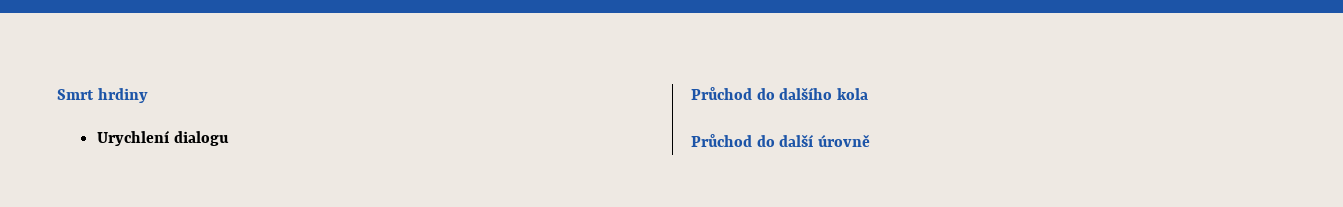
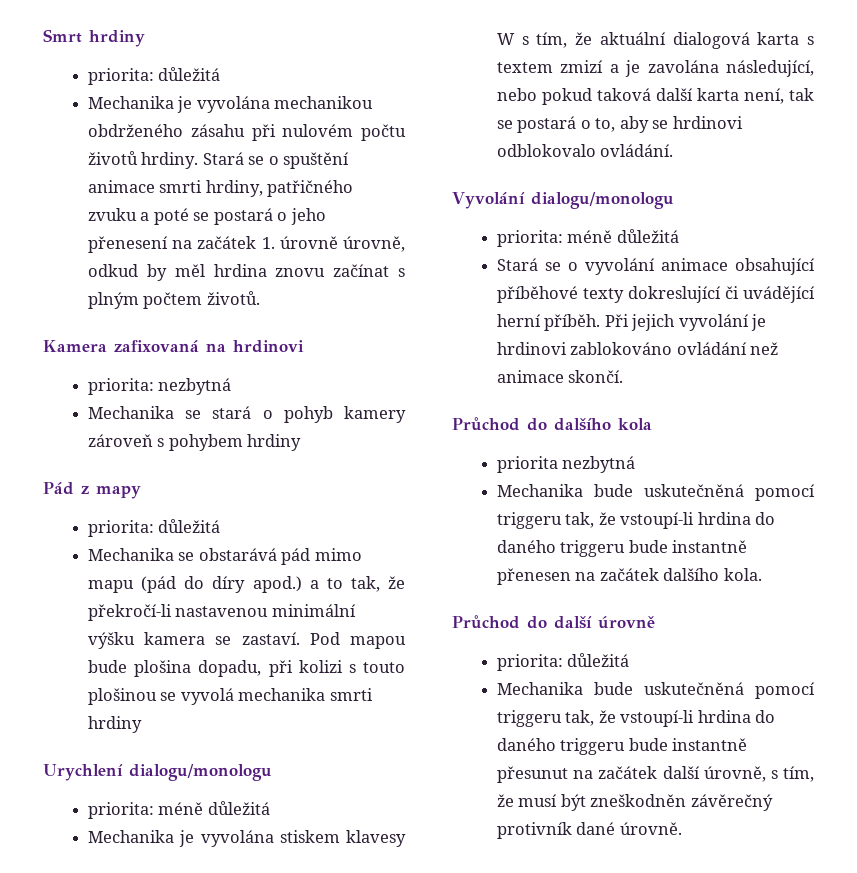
  Smrt hrdiny
- Urychlení dialogu
+ priorita: důležitá
+ Mechanika je vyvolána mechanikou obdrženého zásahu při nulovém počtu životů hrdiny. Stará se o spuštění animace smrti hrdiny, patřičného zvuku a poté se postará o jeho přenesení na začátek 1. úrovně úrovně, odkud by měl hrdina znovu začínat s plným počtem životů.
+ Kamera zafixovaná na hrdinovi
+ priorita: nezbytná
+ Mechanika se stará o pohyb kamery zároveň s pohybem hrdiny
+ Pád z mapy
+ priorita: důležitá
+ Mechanika se obstarává pád mimo mapu (pád do díry apod.) a to tak, že překročí-li nastavenou minimální výšku kamera se zastaví. Pod mapou bude plošina dopadu, při kolizi s touto plošinou se vyvolá mechanika smrti hrdiny
+ Urychlení dialogu/monologu
+ priorita: méně důležitá
+ Mechanika je vyvolána stiskem klavesy W s tím, že aktuální dialogová karta s textem zmizí a je zavolána následující, nebo pokud taková další karta není, tak se postará o to, aby se hrdinovi odblokovalo ovládání.
+ Vyvolání dialogu/monologu
+ priorita: méně důležitá
+ Stará se o vyvolání animace obsahující příběhové texty dokreslující či uvádějící herní příběh. Při jejich vyvolání je hrdinovi zablokováno ovládání než animace skončí.
  Průchod do dalšího kola
+ priorita nezbytná
+ Mechanika bude uskutečněná pomocí triggeru tak, že vstoupí-li hrdina do daného triggeru bude instantně přenesen na začátek dalšího kola.
  Průchod do další úrovně
+ priorita: důležitá
+ Mechanika bude uskutečněná pomocí triggeru tak, že vstoupí-li hrdina do daného triggeru bude instantně přesunut na začátek další úrovně, s tím, že musí být zneškodněn závěrečný protivník dané úrovně.

